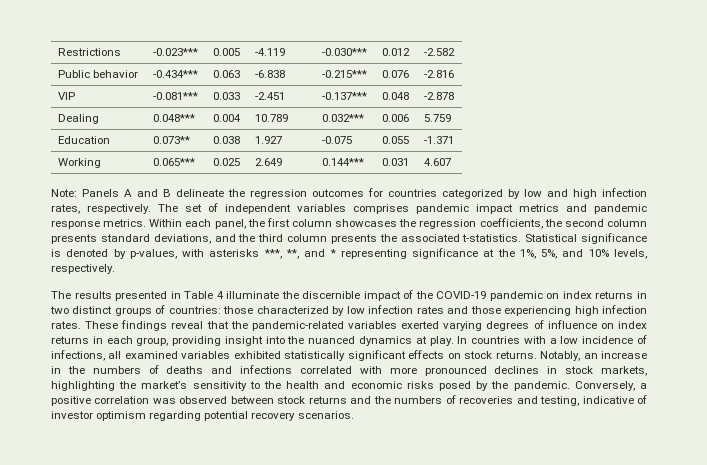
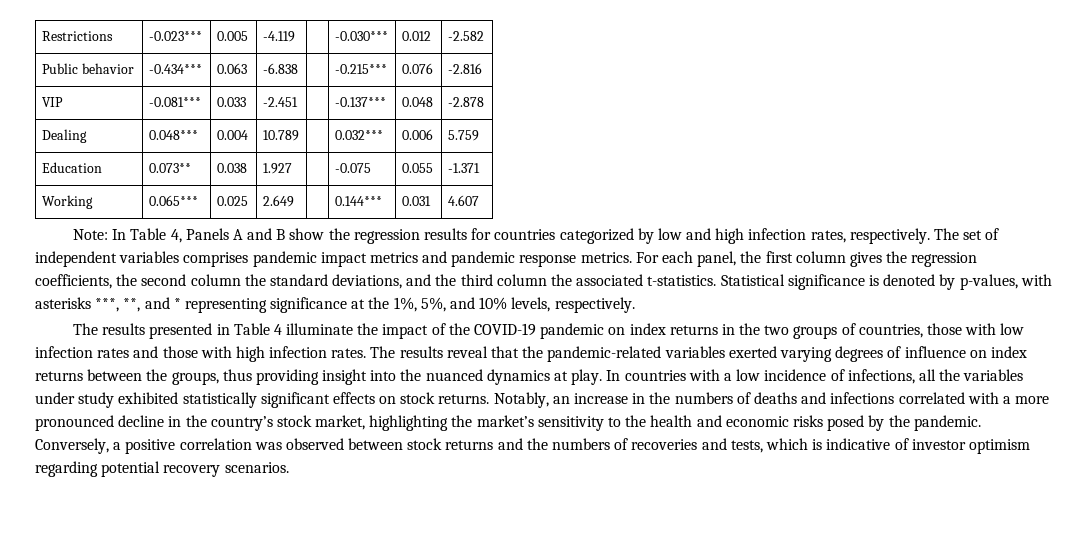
- Note: Panels A and B delineate the regression outcomes for countries categorized by low and high infection rates, respectively.
+ Note: In Table 4, Panels A and B show the regression results for countries categorized by low and high infection rates, respectively.
- Within each panel, the first column showcases the regression coefficients, the second column presents standard deviations, and the third column presents the associated t-statistics.
+ For each panel, the first column gives the regression coefficients, the second column the standard deviations, and the third column the associated t-statistics.
- The results presented in Table 4 illuminate the discernible impact of the COVID-19 pandemic on index returns in two distinct groups of countries: those characterized by low infection rates and those experiencing high infection rates.
+ The results presented in Table 4 illuminate the impact of the COVID-19 pandemic on index returns in the two groups of countries, those with low infection rates and those with high infection rates.
- These findings reveal that the pandemic-related variables exerted varying degrees of influence on index returns in each group, providing insight into the nuanced dynamics at play.
+ The results reveal that the pandemic-related variables exerted varying degrees of influence on index returns between the groups, thus providing insight into the nuanced dynamics at play.
- In countries with a low incidence of infections, all examined variables exhibited statistically significant effects on stock returns.
+ In countries with a low incidence of infections, all the variables under study exhibited statistically significant effects on stock returns.
- Notably, an increase in the numbers of deaths and infections correlated with more pronounced declines in stock markets, highlighting the market’s sensitivity to the health and economic risks posed by the pandemic.
+ Notably, an increase in the numbers of deaths and infections correlated with a more pronounced decline in the country’s stock market, highlighting the market’s sensitivity to the health and economic risks posed by the pandemic.
- Conversely, a positive correlation was observed between stock returns and the numbers of recoveries and testing, indicative of investor optimism regarding potential recovery scenarios.
+ Conversely, a positive correlation was observed between stock returns and the numbers of recoveries and tests, which is indicative of investor optimism regarding potential recovery scenarios.

